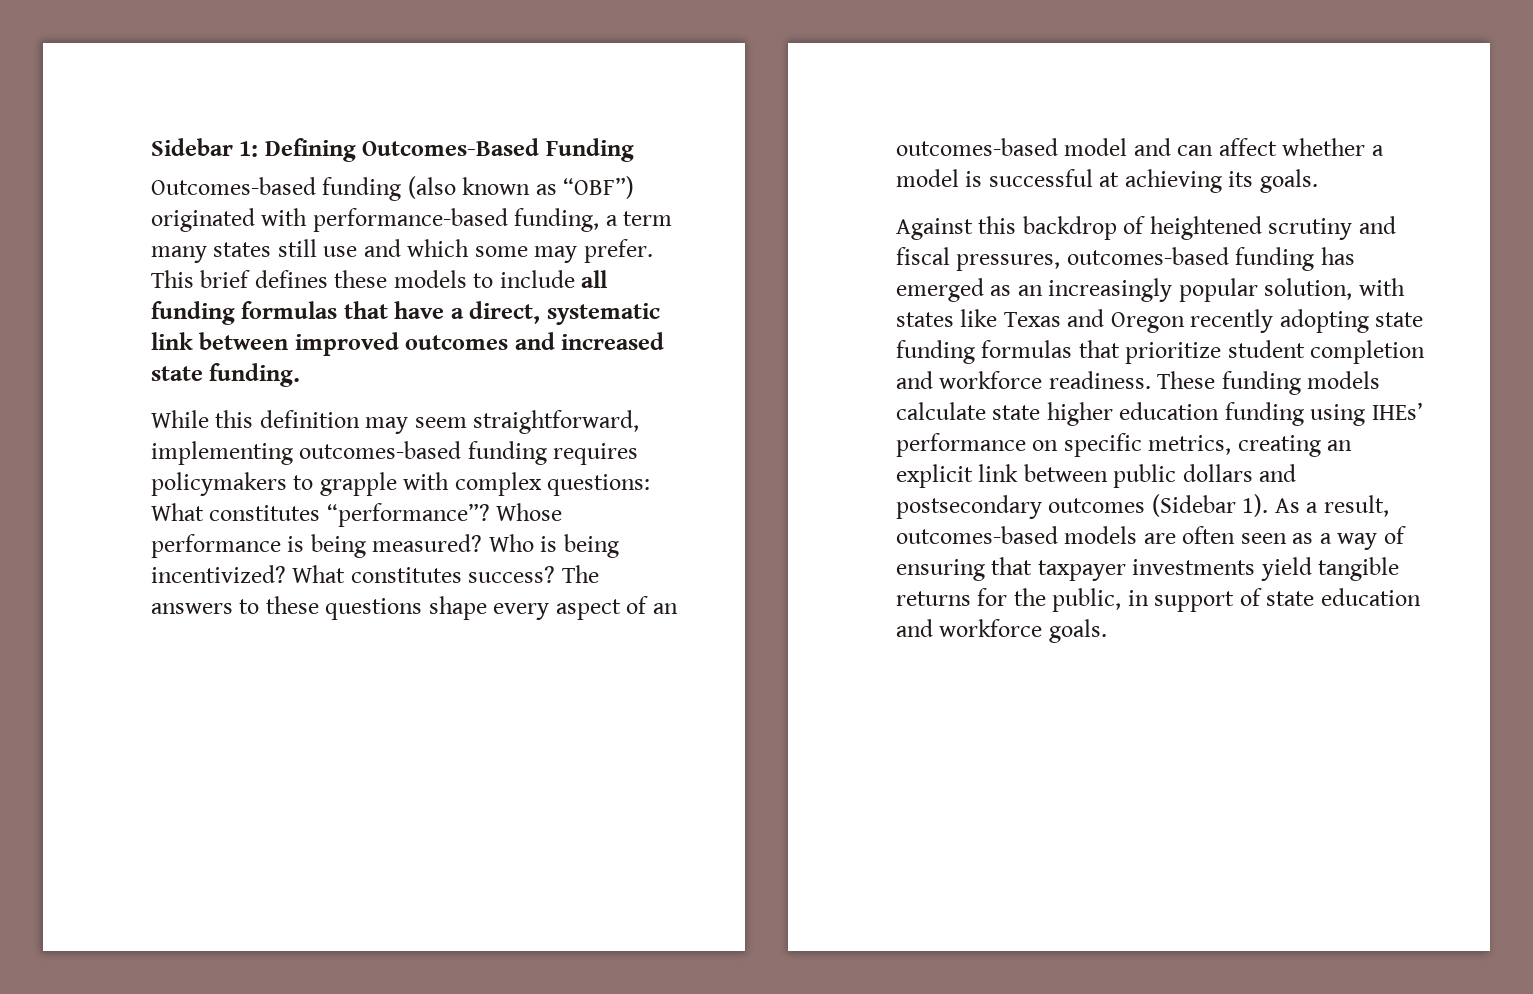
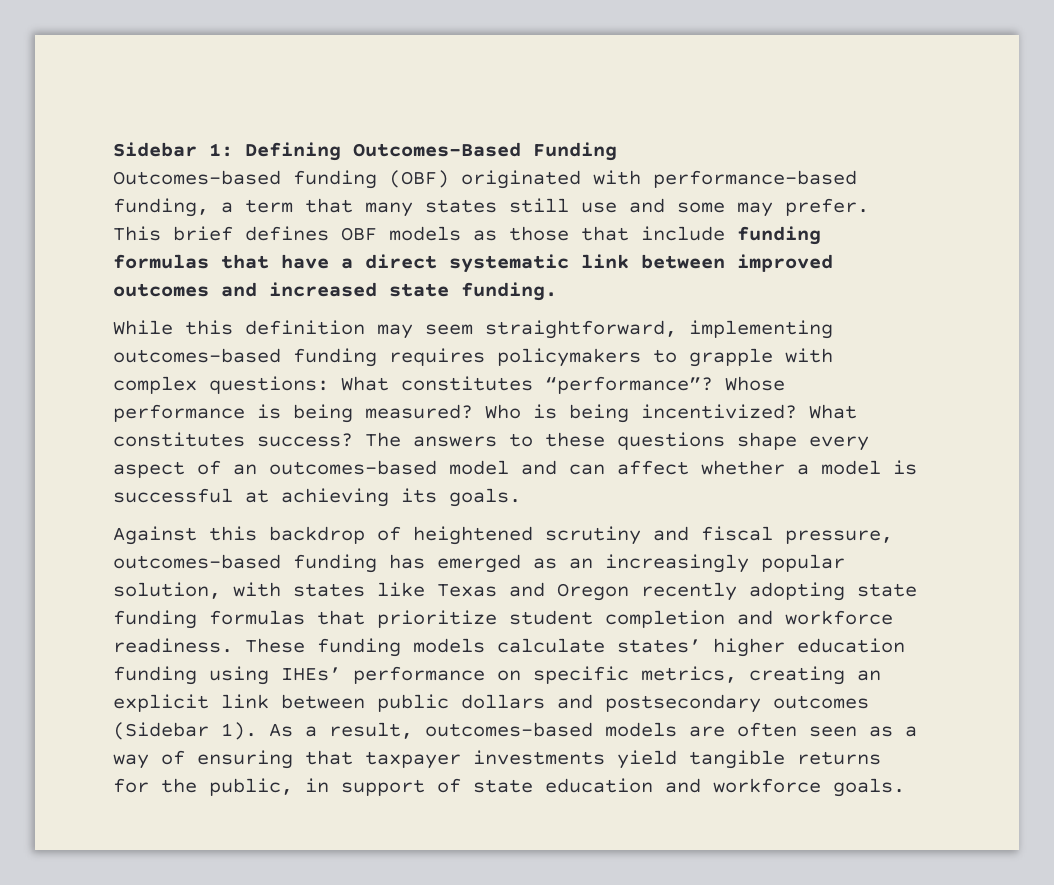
- Outcomes-based funding (also known as “OBF”) originated with performance-based funding, a term many states still use and which some may prefer.
+ Outcomes-based funding (OBF) originated with performance-based funding, a term that many states still use and some may prefer.
- This brief defines these models to include all funding formulas that have a direct, systematic link between improved outcomes and increased state funding.
+ This brief defines OBF models as those that include funding formulas that have a direct systematic link between improved outcomes and increased state funding.
- Against this backdrop of heightened scrutiny and fiscal pressures, outcomes-based funding has emerged as an increasingly popular solution, with states like Texas and Oregon recently adopting state funding formulas that prioritize student completion and workforce readiness.
+ Against this backdrop of heightened scrutiny and fiscal pressure, outcomes-based funding has emerged as an increasingly popular solution, with states like Texas and Oregon recently adopting state funding formulas that prioritize student completion and workforce readiness.
- These funding models calculate state higher education funding using IHEs’ performance on specific metrics, creating an explicit link between public dollars and postsecondary outcomes (Sidebar 1).
+ These funding models calculate states’ higher education funding using IHEs’ performance on specific metrics, creating an explicit link between public dollars and postsecondary outcomes (Sidebar 1).

